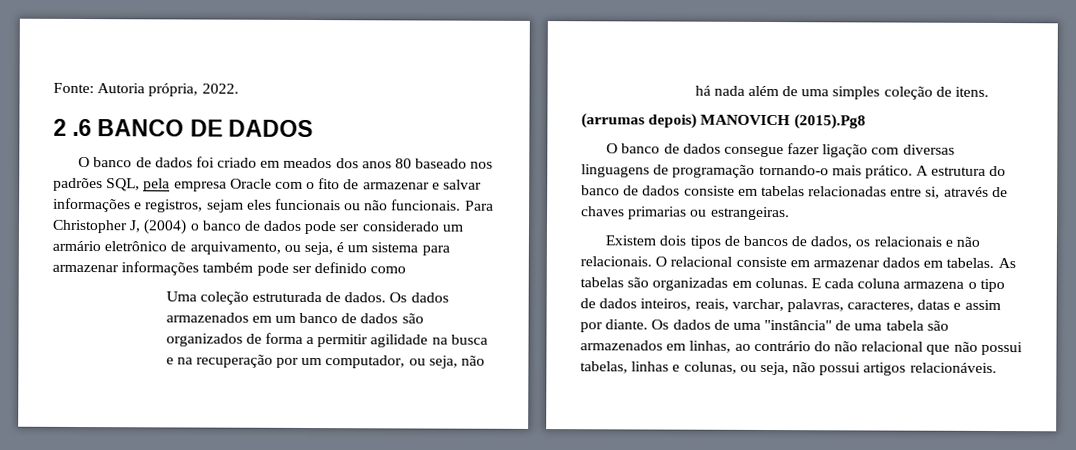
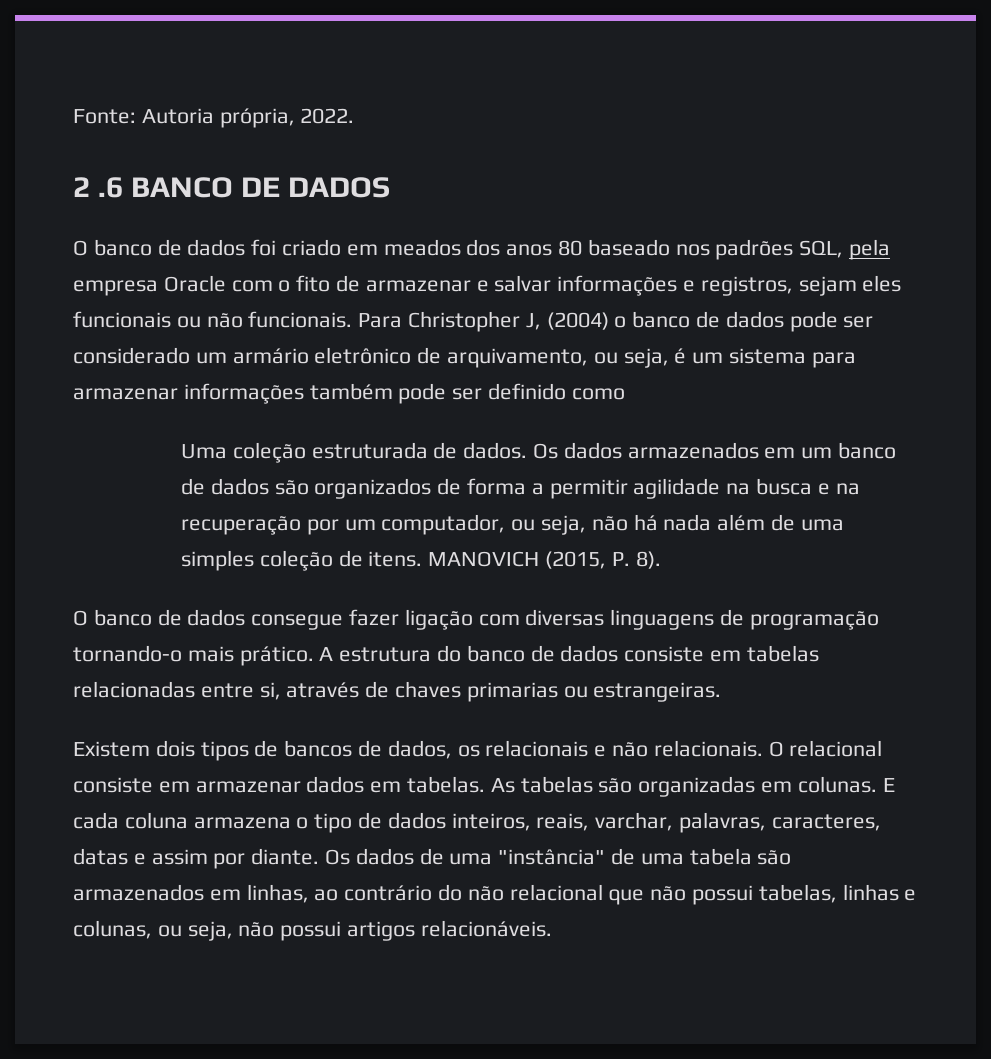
- Os dados armazenados em um banco de dados são organizados de forma a permitir agilidade na busca e na recuperação por um computador, ou seja, não há nada além de uma simples coleção de itens.
- (arrumas depois) MANOVICH (2015).Pg8
+ Os dados armazenados em um banco de dados são organizados de forma a permitir agilidade na busca e na recuperação por um computador, ou seja, não há nada além de uma simples coleção de itens. MANOVICH (2015, P. 8).

